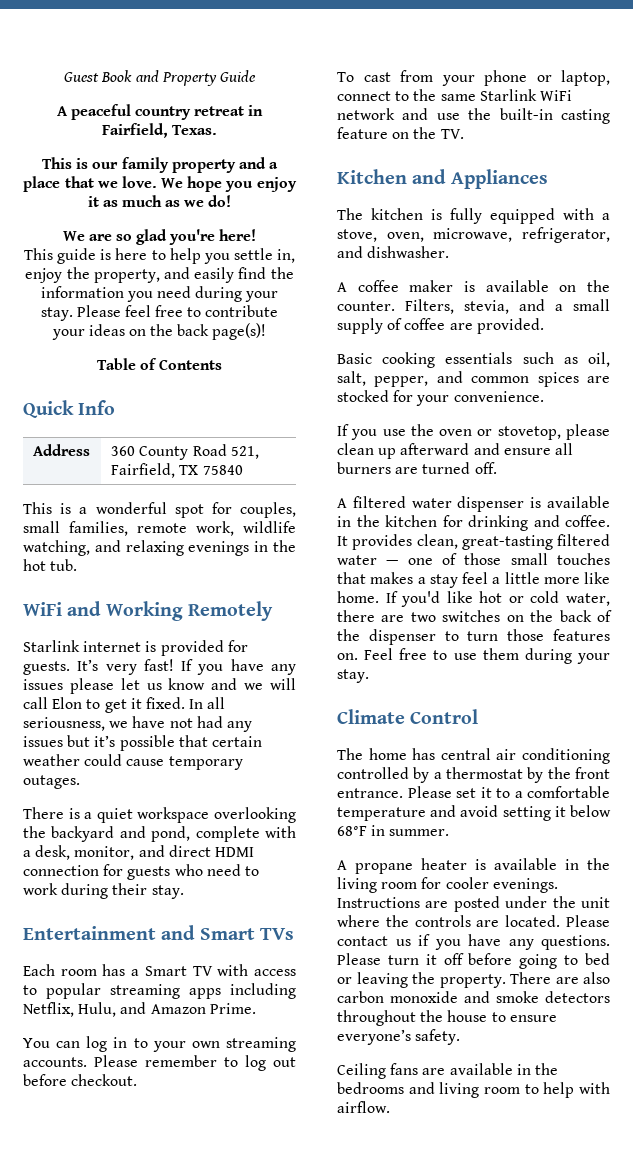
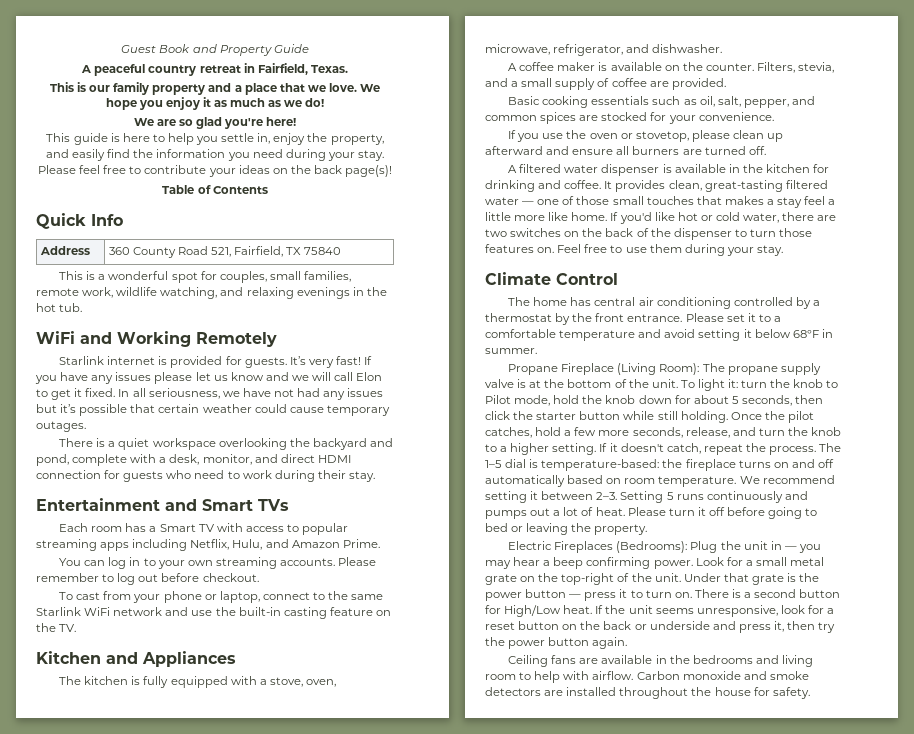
- A propane heater is available in the living room for cooler evenings. Instructions are posted under the unit where the controls are located. Please contact us if you have any questions.
+ Propane Fireplace (Living Room): The propane supply valve is at the bottom of the unit. To light it: turn the knob to Pilot mode, hold the knob down for about 5 seconds, then click the starter button while still holding. Once the pilot catches, hold a few more seconds, release, and turn the knob to a higher setting. If it doesn't catch, repeat the process. The 1–5 dial is temperature-based: the fireplace turns on and off automatically based on room temperature. We recommend setting it between 2–3. Setting 5 runs continuously and pumps out a lot of heat.
- Please turn it off before going to bed or leaving the property. There are also carbon monoxide and smoke detectors throughout the house to ensure everyone’s safety.
+ Please turn it off before going to bed or leaving the property.
+ Electric Fireplaces (Bedrooms): Plug the unit in — you may hear a beep confirming power. Look for a small metal grate on the top-right of the unit. Under that grate is the power button — press it to turn on. There is a second button for High/Low heat. If the unit seems unresponsive, look for a reset button on the back or underside and press it, then try the power button again.
+ Carbon monoxide and smoke detectors are installed throughout the house for safety.

